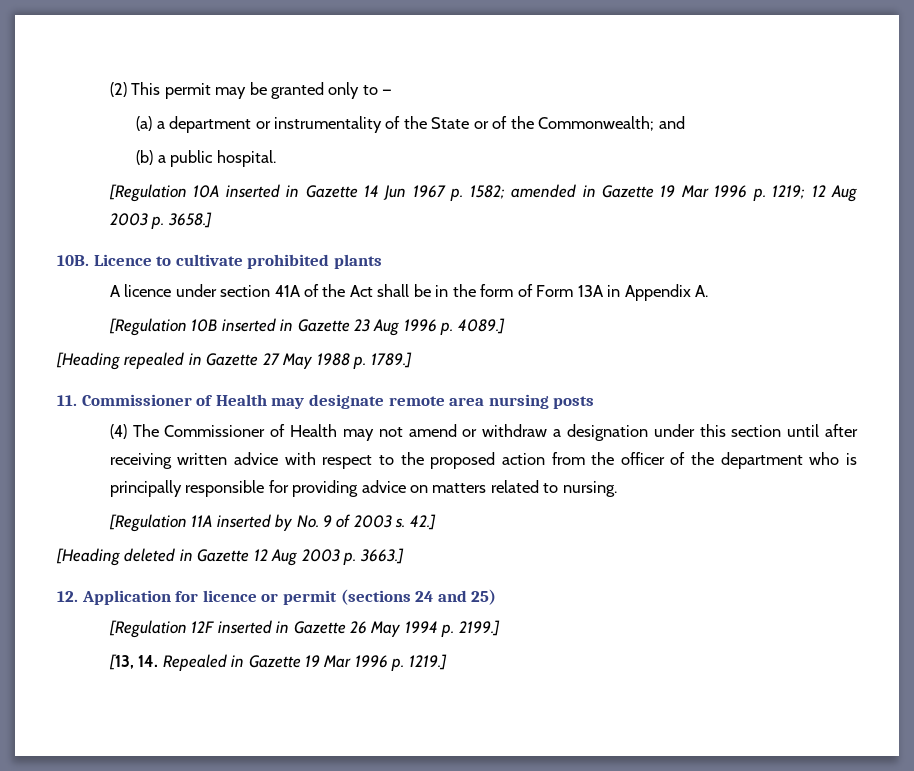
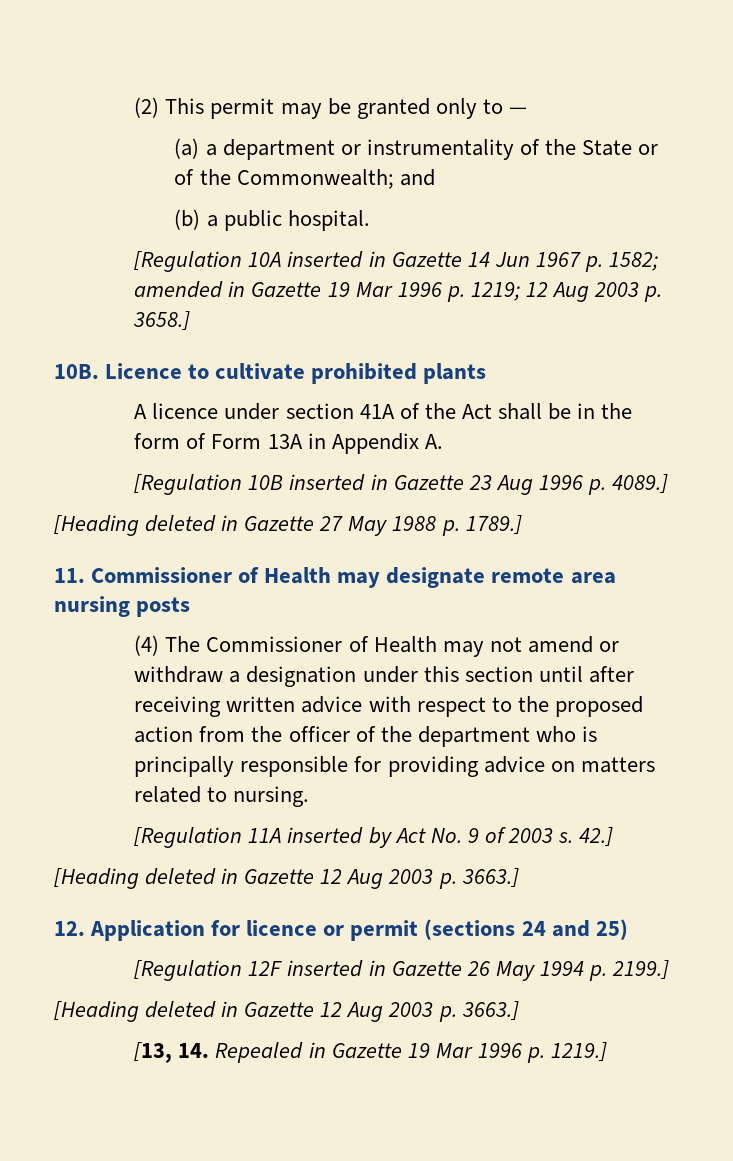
- [Heading repealed in Gazette 27 May 1988 p. 1789.]
+ [Heading deleted in Gazette 27 May 1988 p. 1789.]
- [Regulation 11A inserted by No. 9 of 2003 s.
+ [Regulation 11A inserted by Act No. 9 of 2003 s.
  [Regulation 12F inserted in Gazette 26 May 1994 p. 2199.]
+ [Heading deleted in Gazette 12 Aug 2003 p. 3663.]

